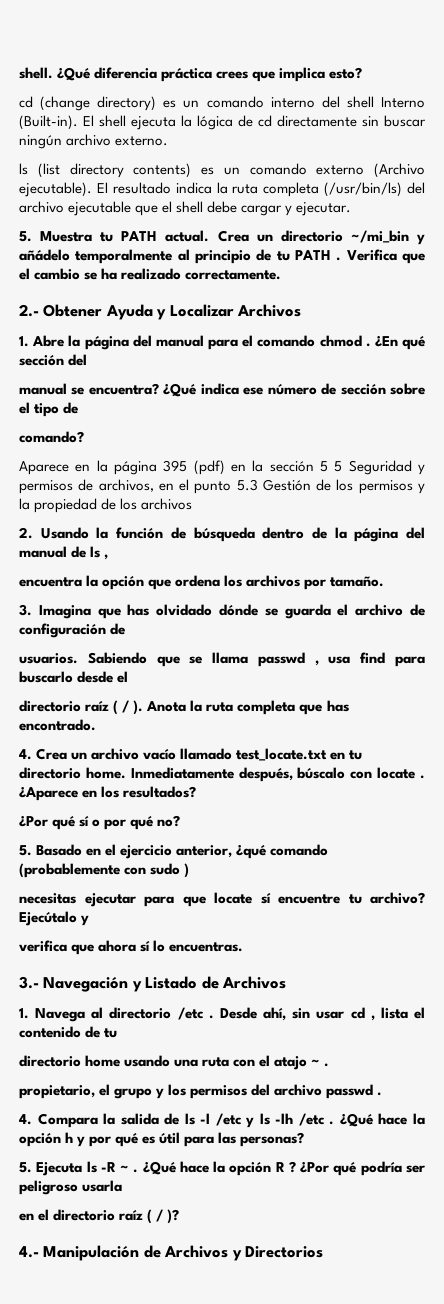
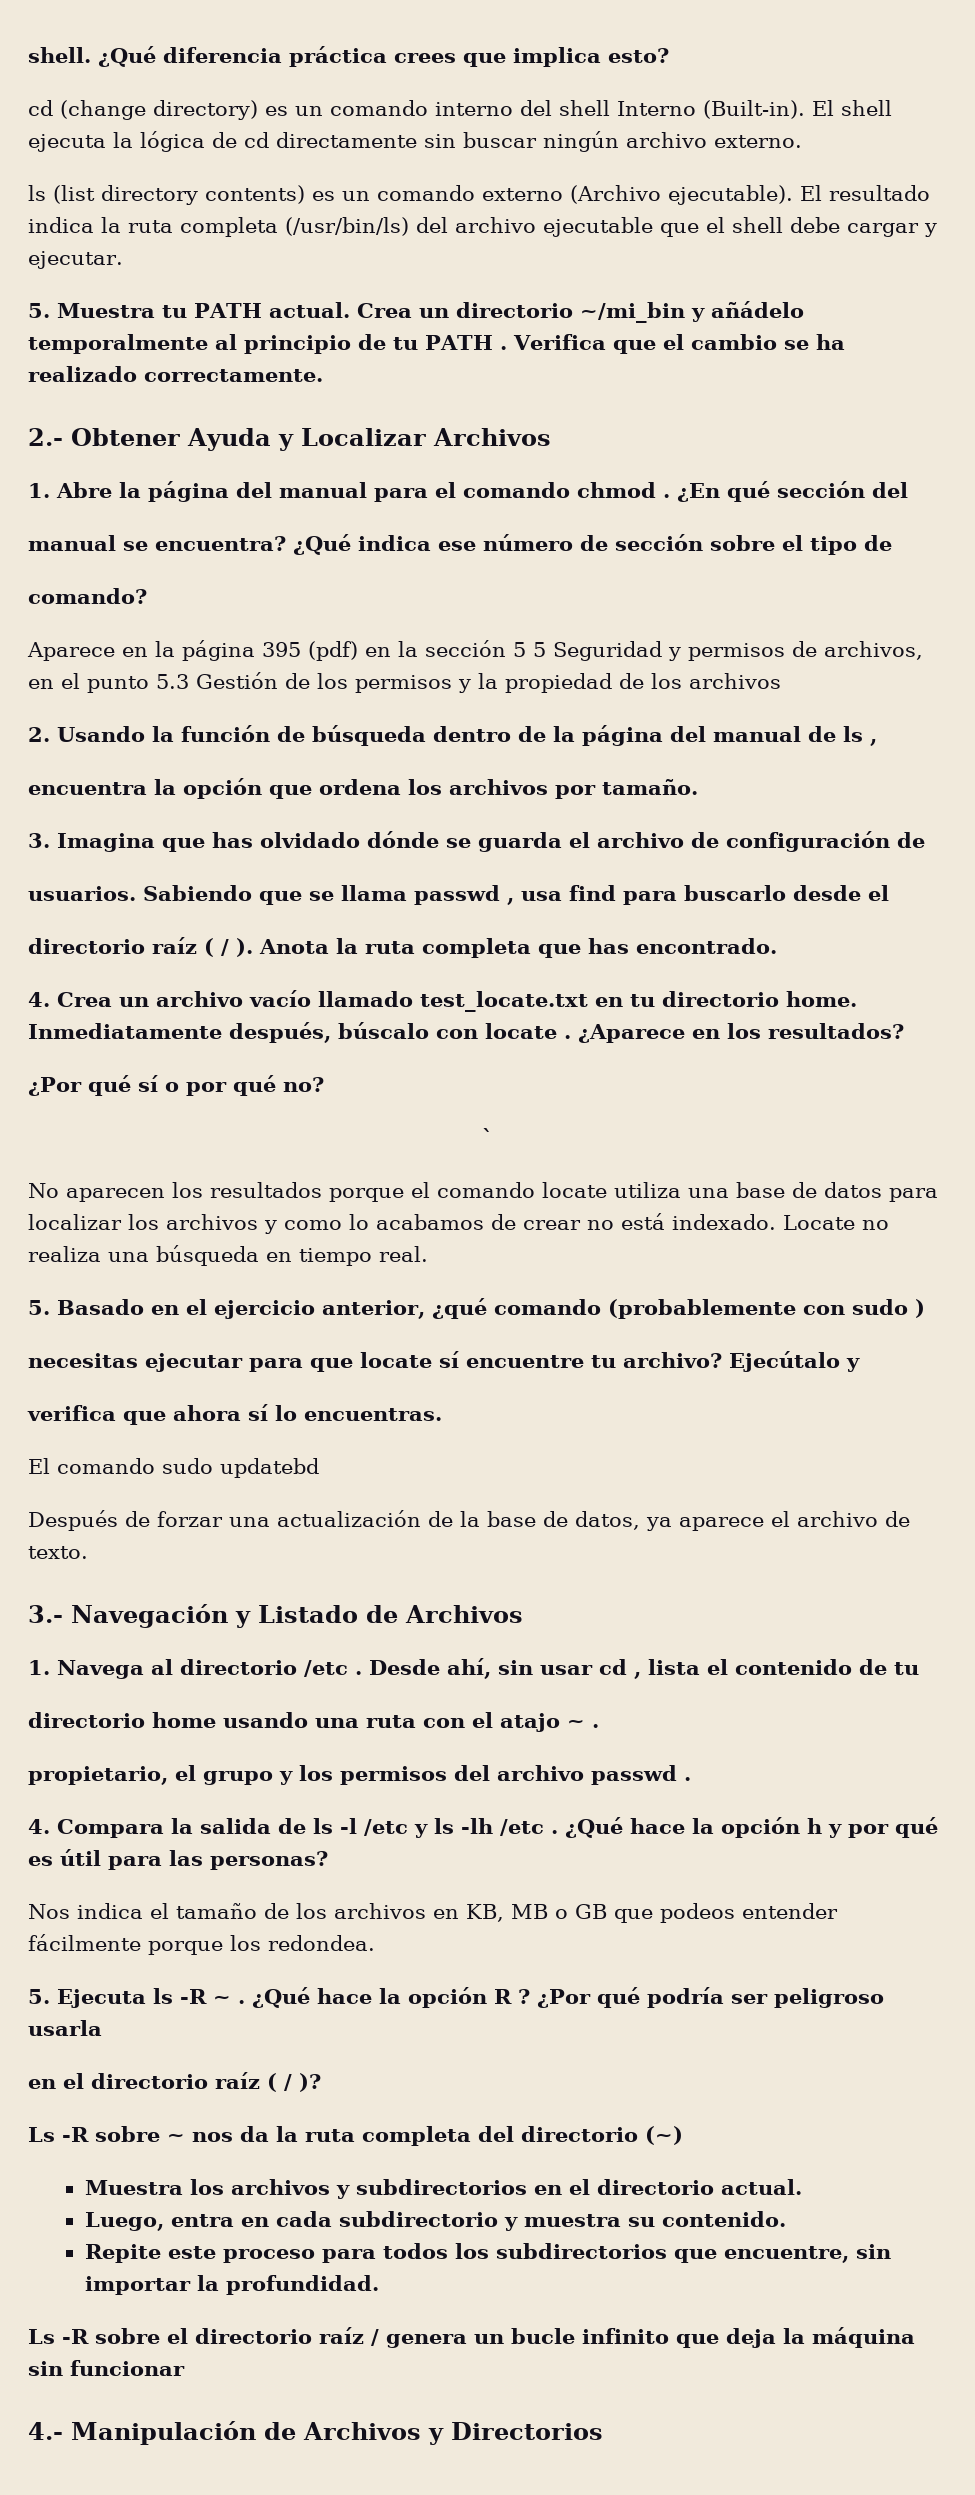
+ `
+ No aparecen los resultados porque el comando locate utiliza una base de datos para localizar los archivos y como lo acabamos de crear no está indexado. Locate no realiza una búsqueda en tiempo real.
+ El comando sudo updatebd
+ Después de forzar una actualización de la base de datos, ya aparece el archivo de texto.
+ Nos indica el tamaño de los archivos en KB, MB o GB que podeos entender fácilmente porque los redondea.
+ Ls -R sobre ~ nos da la ruta completa del directorio (~)
+ Muestra los archivos y subdirectorios en el directorio actual.
+ Luego, entra en cada subdirectorio y muestra su contenido.
+ Repite este proceso para todos los subdirectorios que encuentre, sin importar la profundidad.
+ Ls -R sobre el directorio raíz / genera un bucle infinito que deja la máquina sin funcionar

